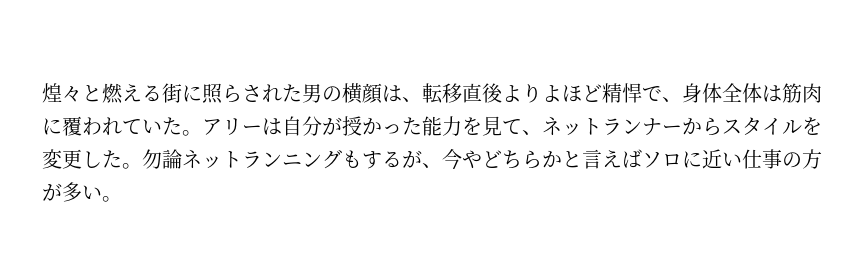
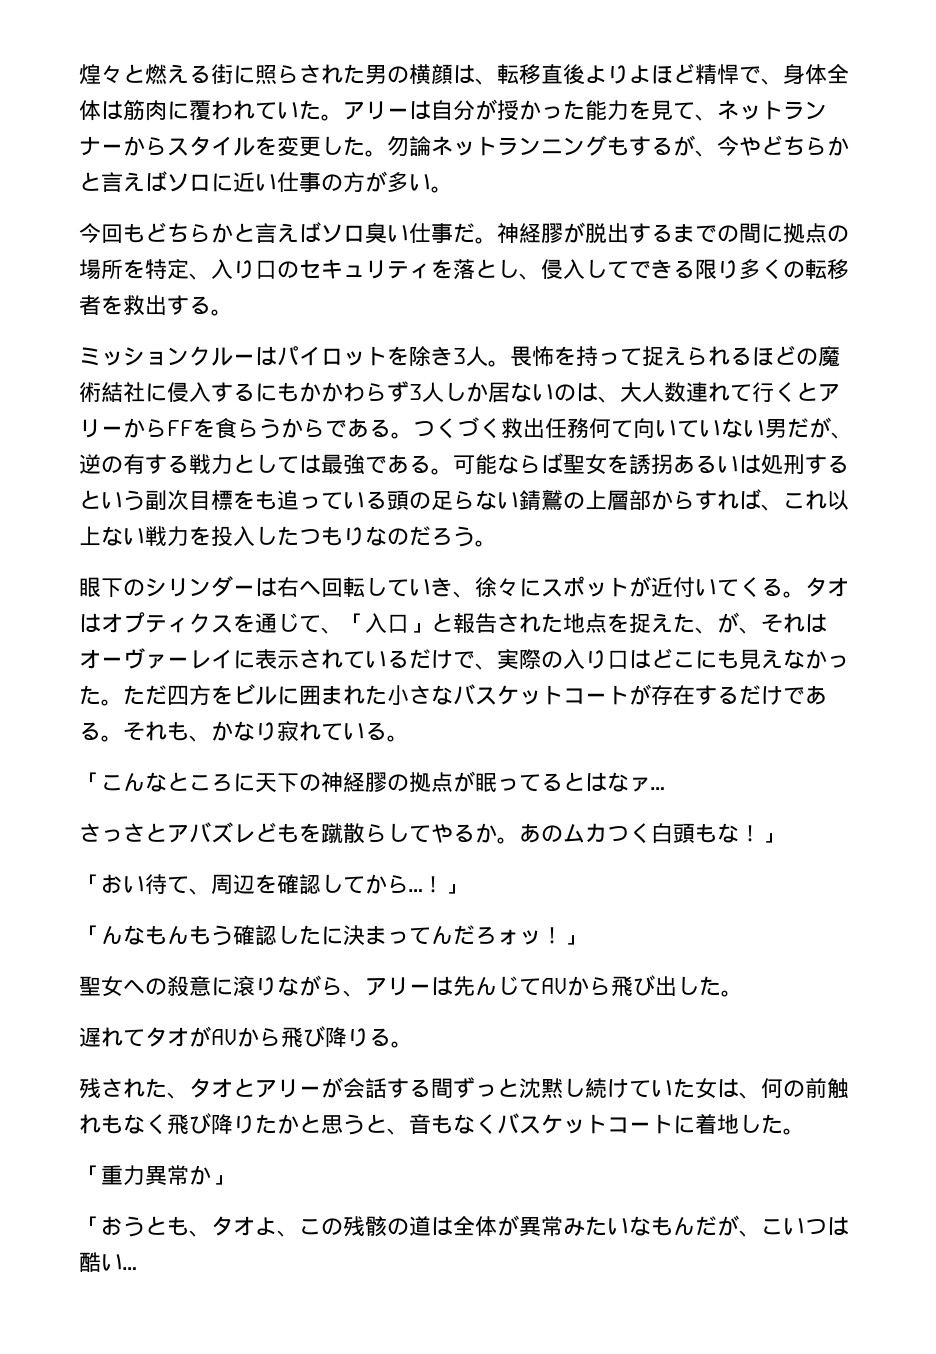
+ 今回もどちらかと言えばソロ臭い仕事だ。神経膠が脱出するまでの間に拠点の場所を特定、入り口のセキュリティを落とし、侵入してできる限り多くの転移者を救出する。
+ ミッションクルーはパイロットを除き3人。畏怖を持って捉えられるほどの魔術結社に侵入するにもかかわらず3人しか居ないのは、大人数連れて行くとアリーからFFを食らうからである。つくづく救出任務何て向いていない男だが、逆の有する戦力としては最強である。可能ならば聖女を誘拐あるいは処刑するという副次目標をも追っている頭の足らない錆鷲の上層部からすれば、これ以上ない戦力を投入したつもりなのだろう。
+ 眼下のシリンダーは右へ回転していき、徐々にスポットが近付いてくる。タオはオプティクスを通じて、「入口」と報告された地点を捉えた、が、それはオーヴァーレイに表示されているだけで、実際の入り口はどこにも見えなかった。ただ四方をビルに囲まれた小さなバスケットコートが存在するだけである。それも、かなり寂れている。
+ 「こんなところに天下の神経膠の拠点が眠ってるとはなァ…
+ さっさとアバズレどもを蹴散らしてやるか。あのムカつく白頭もな！」
+ 「おい待て、周辺を確認してから…！」
+ 「んなもんもう確認したに決まってんだろォッ！」
+ 聖女への殺意に滾りながら、アリーは先んじてAVから飛び出した。
+ 遅れてタオがAVから飛び降りる。
+ 残された、タオとアリーが会話する間ずっと沈黙し続けていた女は、何の前触れもなく飛び降りたかと思うと、音もなくバスケットコートに着地した。
+ 「重力異常か」
+ 「おうとも、タオよ、この残骸の道は全体が異常みたいなもんだが、こいつは酷い…

